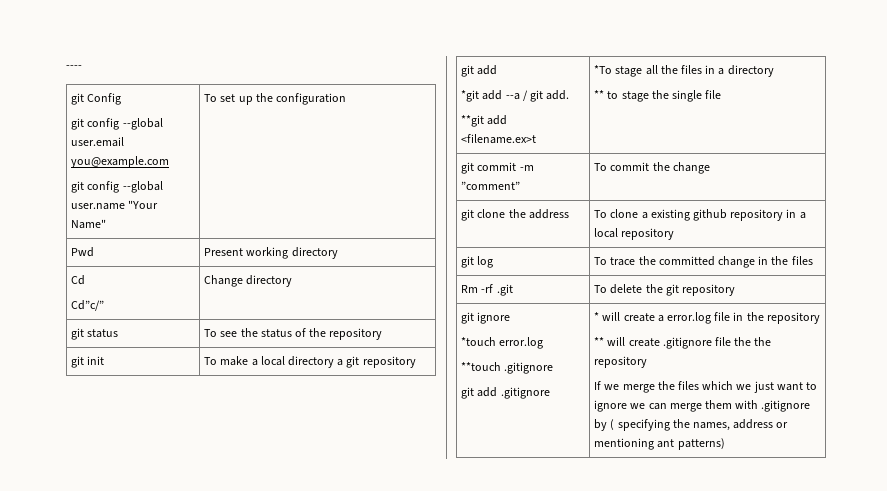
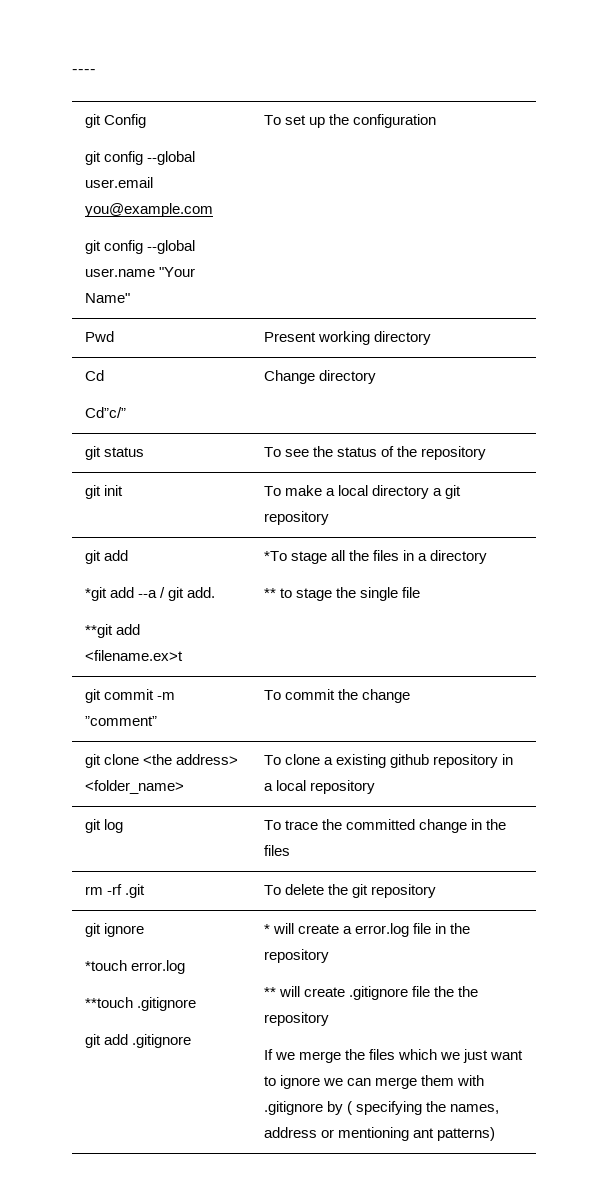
- git clone the address | To clone a existing github repository in a local repository
+ git clone <the address> <folder_name> | To clone a existing github repository in a local repository
- Rm -rf .git | To delete the git repository
+ rm -rf .git | To delete the git repository

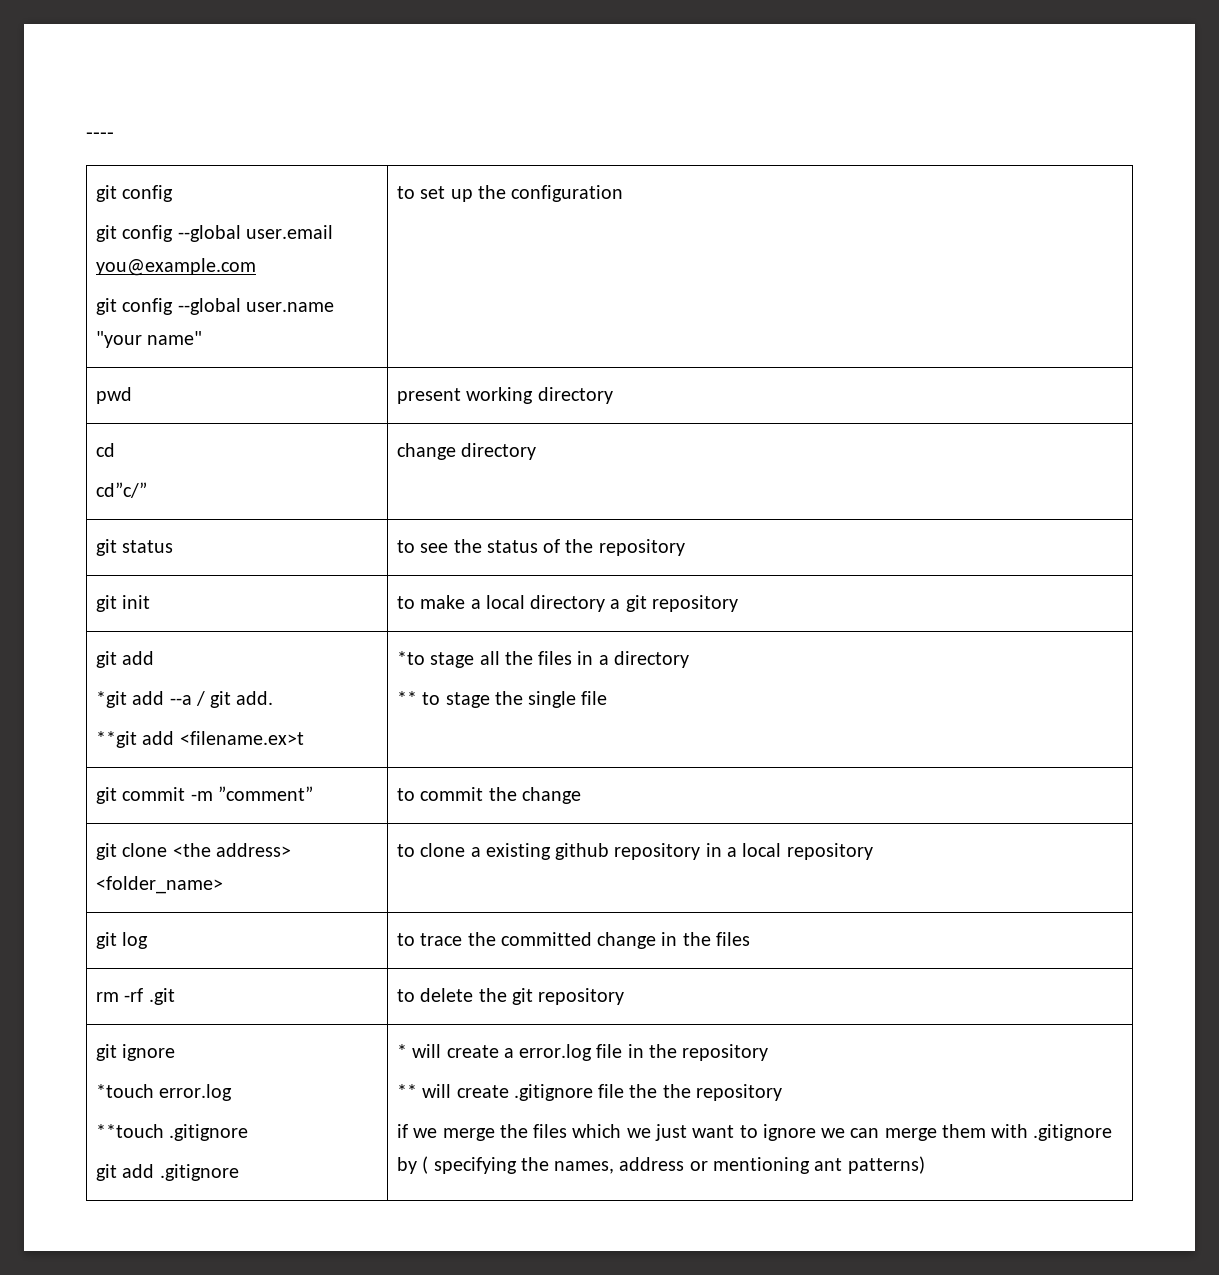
  ----
- git Config
+ git config
  git config --global user.email you@example.com
- git config --global user.name "Your Name" | To set up the configuration
+ git config --global user.name "your name" | to set up the configuration
- Pwd | Present working directory
+ pwd | present working directory
- Cd
- Cd”c/” | Change directory
+ cd
+ cd”c/” | change directory
- git status | To see the status of the repository
+ git status | to see the status of the repository
- git init | To make a local directory a git repository
+ git init | to make a local directory a git repository
  git add
  *git add --a / git add.
- **git add <filename.ex>t | *To stage all the files in a directory
+ **git add <filename.ex>t | *to stage all the files in a directory
- git commit -m ”comment” | To commit the change
+ git commit -m ”comment” | to commit the change
- git clone <the address> <folder_name> | To clone a existing github repository in a local repository
+ git clone <the address> <folder_name> | to clone a existing github repository in a local repository
- git log | To trace the committed change in the files
+ git log | to trace the committed change in the files
- rm -rf .git | To delete the git repository
+ rm -rf .git | to delete the git repository
- If we merge the files which we just want to ignore we can merge them with .gitignore by ( specifying the names, address or mentioning ant patterns)
+ if we merge the files which we just want to ignore we can merge them with .gitignore by ( specifying the names, address or mentioning ant patterns)

